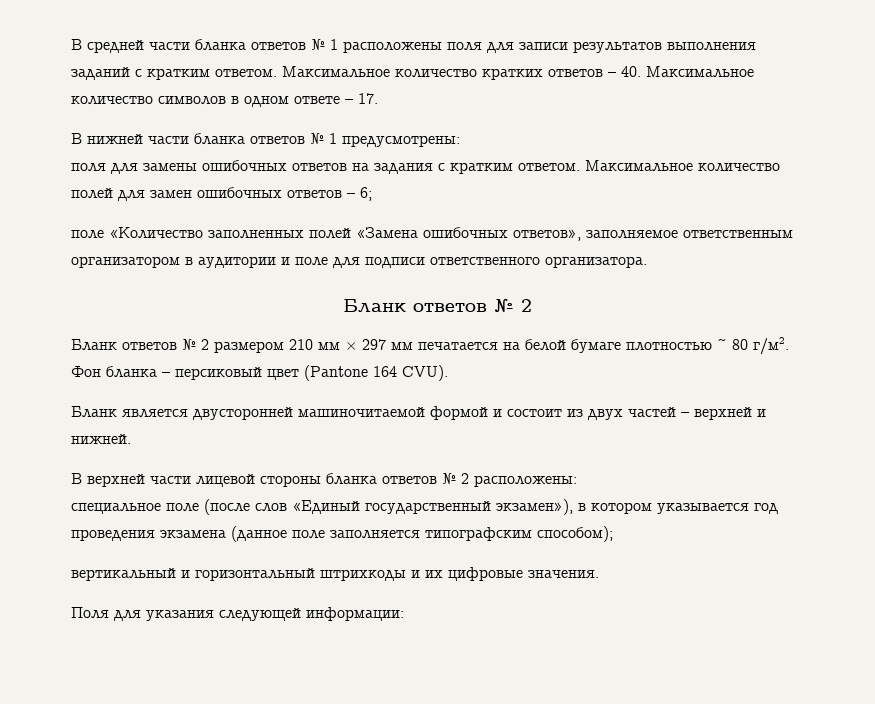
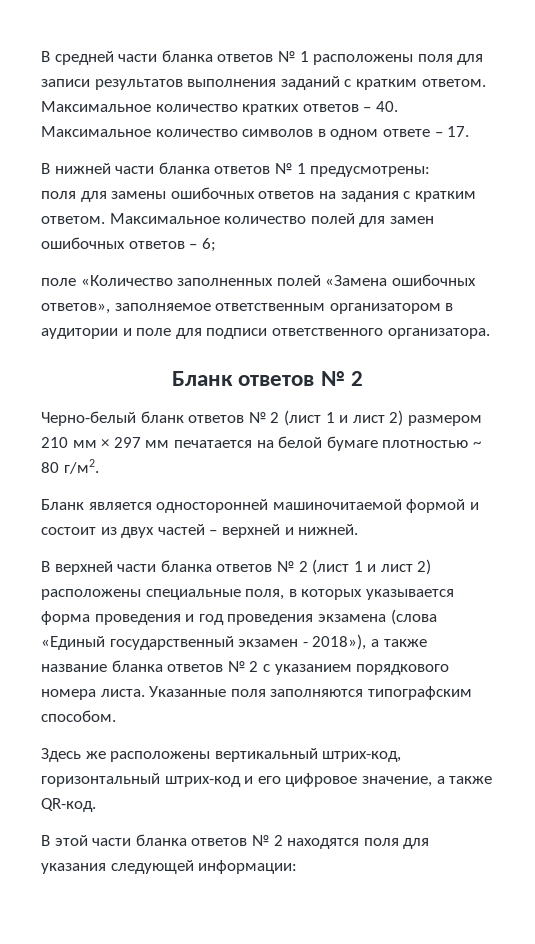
- Бланк ответов № 2 размером 210 мм × 297 мм печатается на белой бумаге плотностью ~ 80 г/м2. Фон бланка – персиковый цвет (Pantone 164 CVU).
+ Черно-белый бланк ответов № 2 (лист 1 и лист 2) размером 210 мм × 297 мм печатается на белой бумаге плотностью ~ 80 г/м2.
- Бланк является двусторонней машиночитаемой формой и состоит из двух частей – верхней и нижней.
+ Бланк является односторонней машиночитаемой формой и состоит из двух частей – верхней и нижней.
- В верхней части лицевой стороны бланка ответов № 2 расположены:
- специальное поле (после слов «Единый государственный экзамен»), в котором указывается год проведения экзамена (данное поле заполняется типографским способом);
- вертикальный и горизонтальный штрихкоды и их цифровые значения.
- Поля для указания следующей информации:
+ В верхней части бланка ответов № 2 (лист 1 и лист 2) расположены специальные поля, в которых указывается форма проведения и год проведения экзамена (слова «Единый государственный экзамен - 2018»), а также название бланка ответов № 2 с указанием порядкового номера листа. Указанные поля заполняются типографским способом.
+ Здесь же расположены вертикальный штрих-код, горизонтальный штрих-код и его цифровое значение, а также QR-код.
+ В этой части бланка ответов № 2 находятся поля для указания следующей информации:

